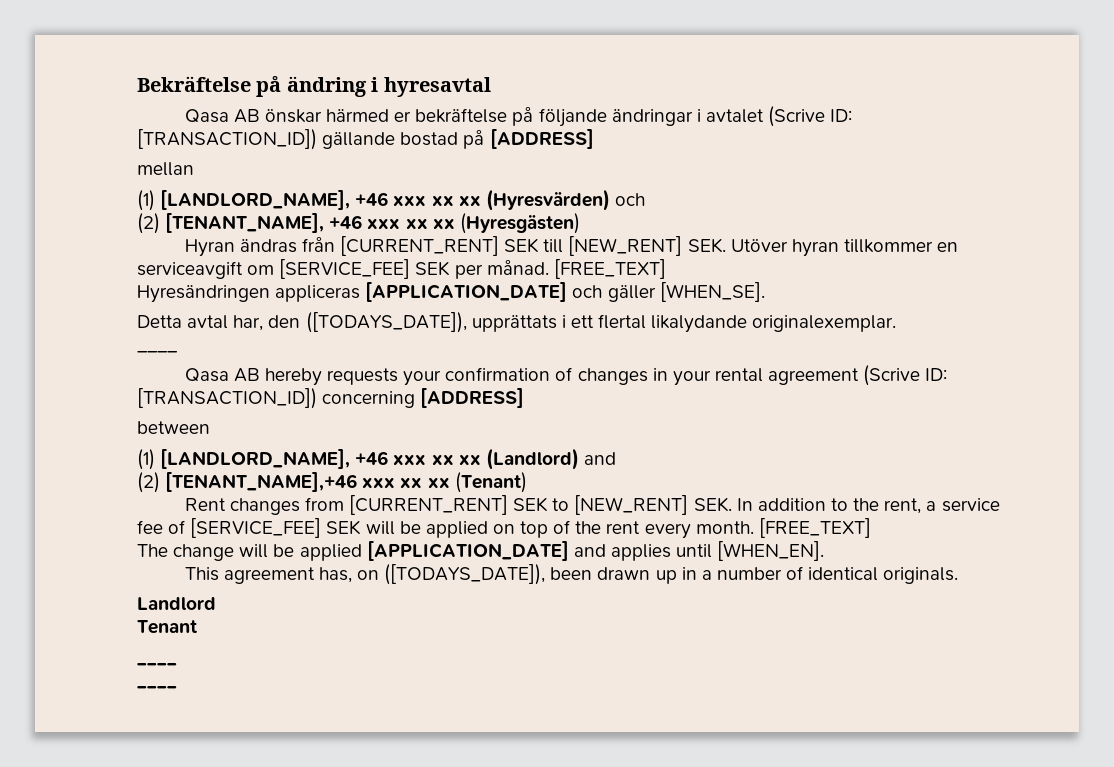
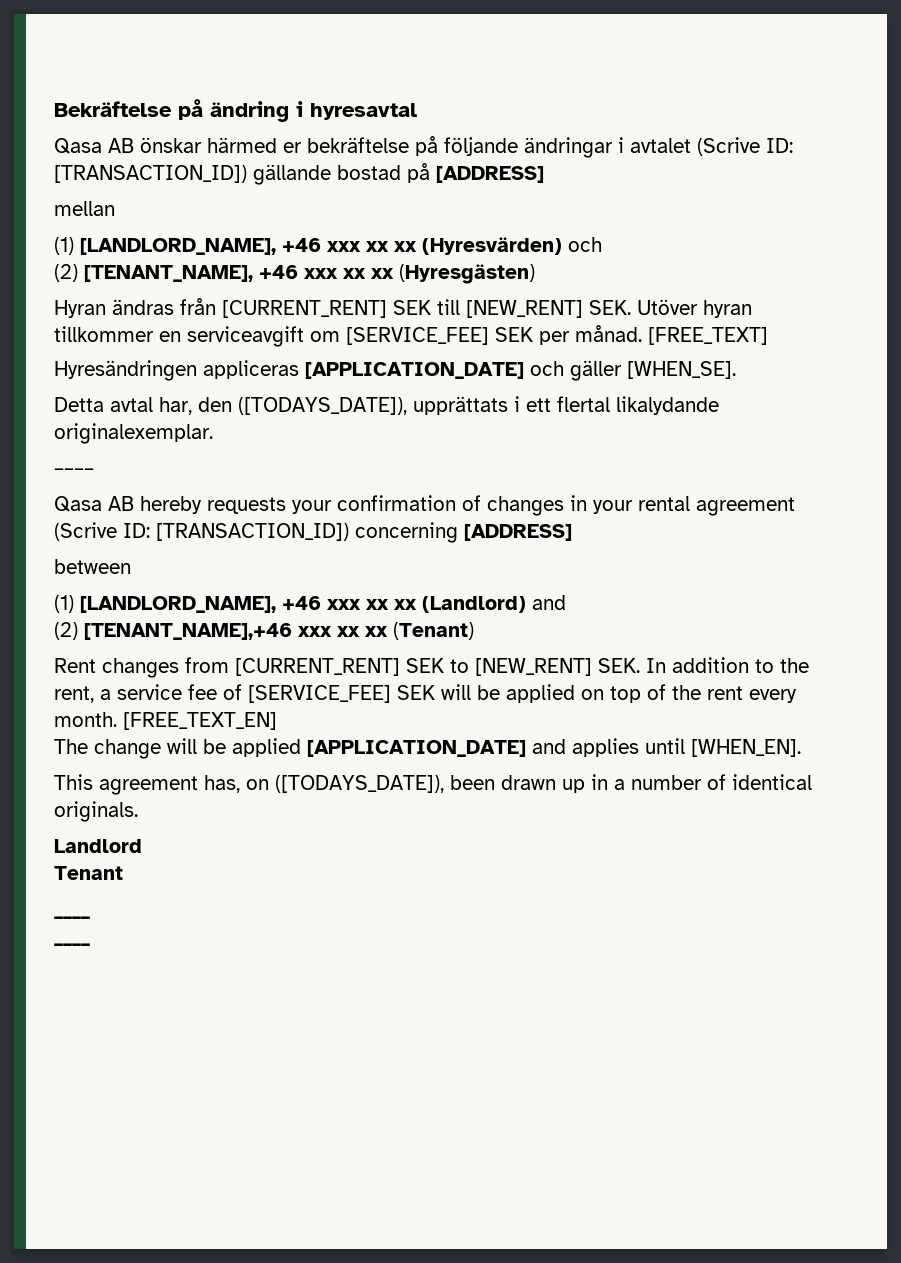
- Rent changes from [CURRENT_RENT] SEK to [NEW_RENT] SEK. In addition to the rent, a service fee of [SERVICE_FEE] SEK will be applied on top of the rent every month. [FREE_TEXT]
+ Rent changes from [CURRENT_RENT] SEK to [NEW_RENT] SEK. In addition to the rent, a service fee of [SERVICE_FEE] SEK will be applied on top of the rent every month. [FREE_TEXT_EN]

